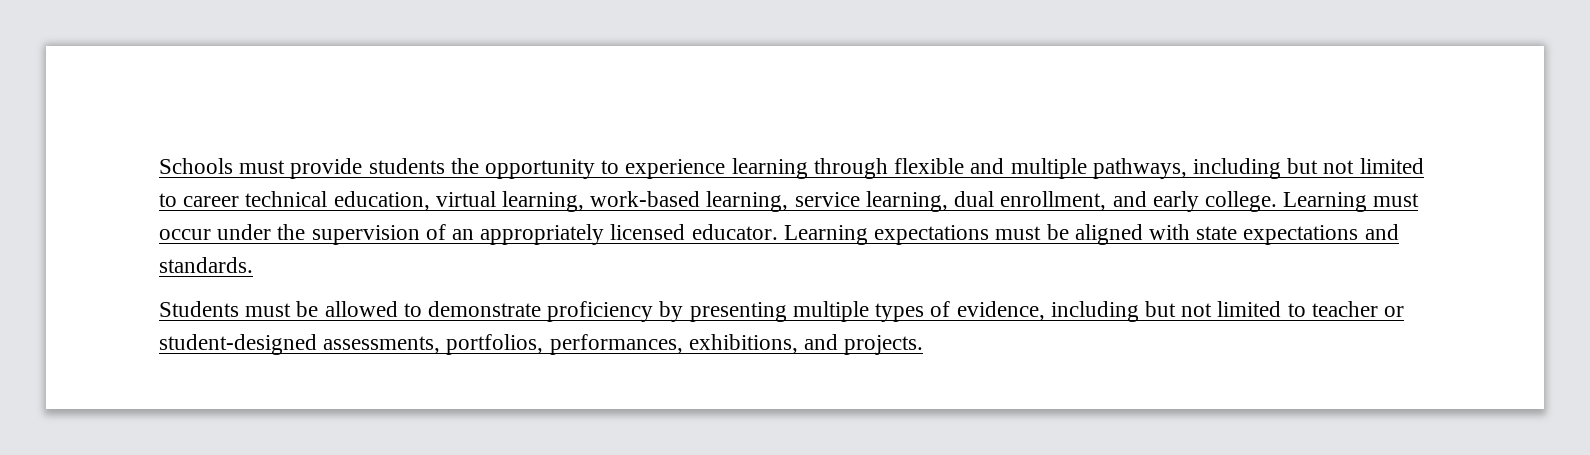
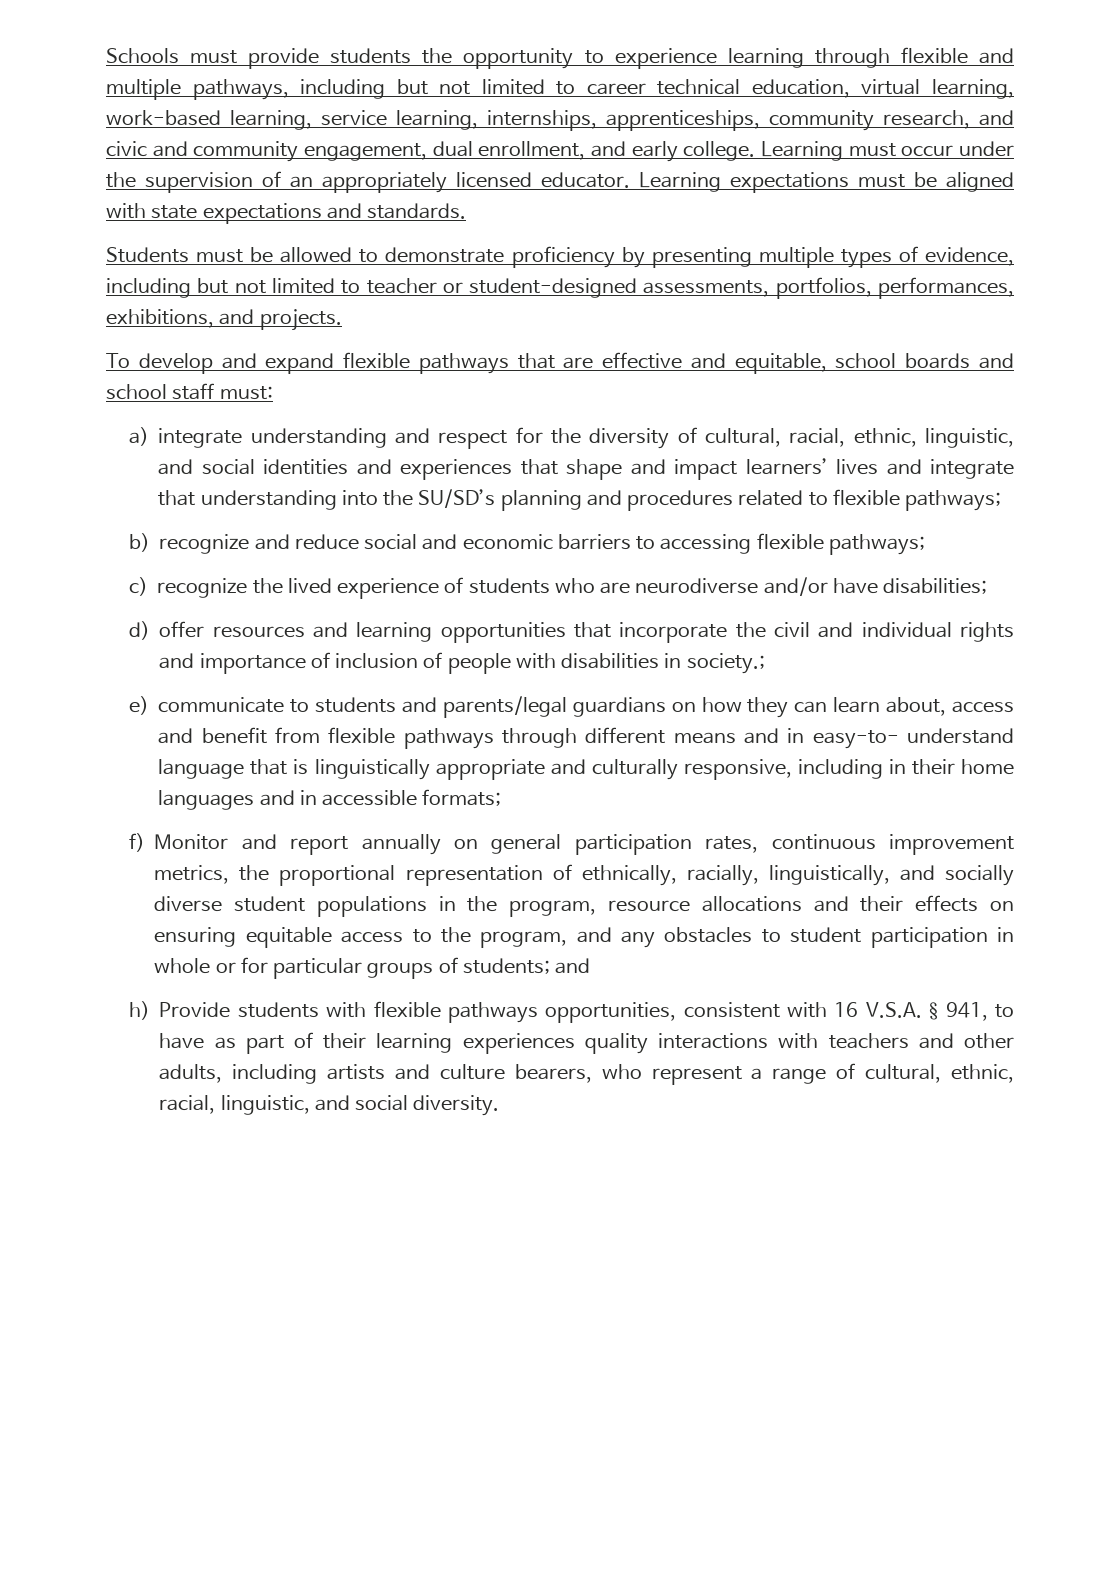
- Schools must provide students the opportunity to experience learning through flexible and multiple pathways, including but not limited to career technical education, virtual learning, work-based learning, service learning, dual enrollment, and early college.
+ Schools must provide students the opportunity to experience learning through flexible and multiple pathways, including but not limited to career technical education, virtual learning, work-based learning, service learning, internships, apprenticeships, community research, and civic and community engagement, dual enrollment, and early college.
+ To develop and expand flexible pathways that are effective and equitable, school boards and school staff must:
+ a) integrate understanding and respect for the diversity of cultural, racial, ethnic, linguistic, and social identities and experiences that shape and impact learners’ lives and integrate that understanding into the SU/SD’s planning and procedures related to flexible pathways;
+ b) recognize and reduce social and economic barriers to accessing flexible pathways;
+ c) recognize the lived experience of students who are neurodiverse and/or have disabilities;
+ d) offer resources and learning opportunities that incorporate the civil and individual rights and importance of inclusion of people with disabilities in society.;
+ e) communicate to students and parents/legal guardians on how they can learn about, access and benefit from flexible pathways through different means and in easy-to- understand language that is linguistically appropriate and culturally responsive, including in their home languages and in accessible formats;
+ f) Monitor and report annually on general participation rates, continuous improvement metrics, the proportional representation of ethnically, racially, linguistically, and socially diverse student populations in the program, resource allocations and their effects on ensuring equitable access to the program, and any obstacles to student participation in whole or for particular groups of students; and
+ h) Provide students with flexible pathways opportunities, consistent with 16 V.S.A. § 941, to have as part of their learning experiences quality interactions with teachers and other adults, including artists and culture bearers, who represent a range of cultural, ethnic, racial, linguistic, and social diversity.

